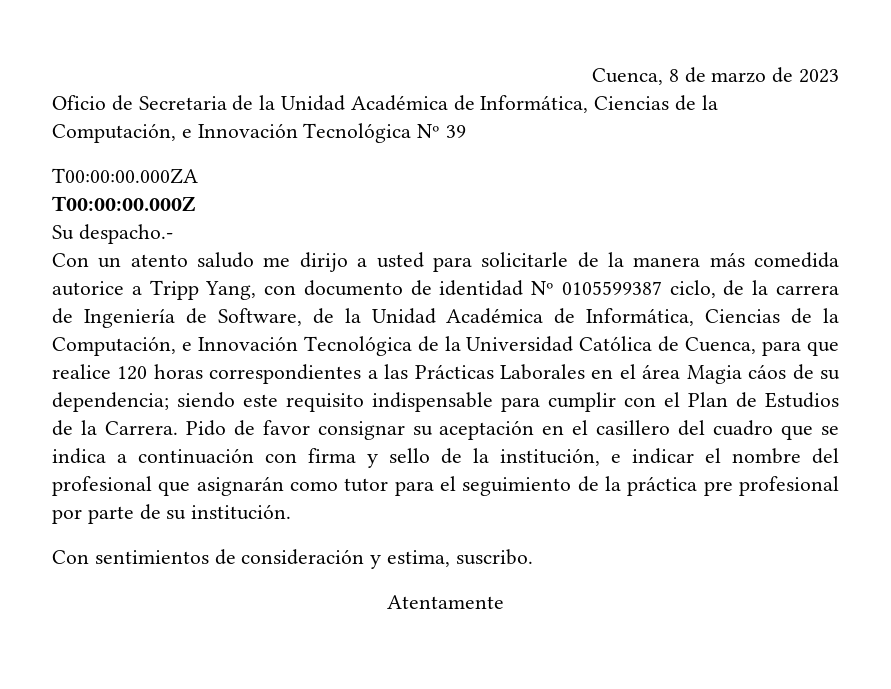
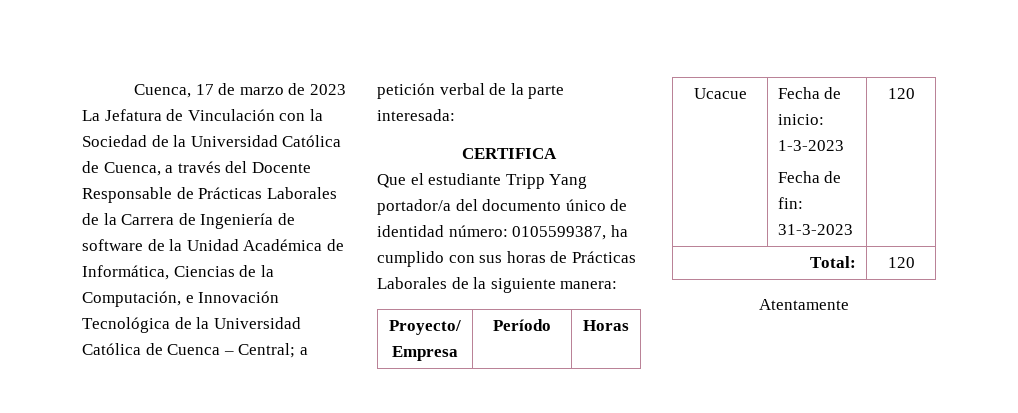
- Cuenca, 8 de marzo de 2023
+ Cuenca, 17 de marzo de 2023
- Oficio de Secretaria de la Unidad Académica de Informática, Ciencias de la Computación, e Innovación Tecnológica Nº 39
- T00:00:00.000ZA
- T00:00:00.000Z
- Su despacho.-
- Con un atento saludo me dirijo a usted para solicitarle de la manera más comedida autorice a Tripp Yang, con documento de identidad Nº 0105599387 ciclo, de la carrera de Ingeniería de Software, de la Unidad Académica de Informática, Ciencias de la Computación, e Innovación Tecnológica de la Universidad Católica de Cuenca, para que realice 120 horas correspondientes a las Prácticas Laborales en el área Magia cáos de su dependencia; siendo este requisito indispensable para cumplir con el Plan de Estudios de la Carrera. Pido de favor consignar su aceptación en el casillero del cuadro que se indica a continuación con firma y sello de la institución, e indicar el nombre del profesional que asignarán como tutor para el seguimiento de la práctica pre profesional por parte de su institución.
- Con sentimientos de consideración y estima, suscribo.
+ La Jefatura de Vinculación con la Sociedad de la Universidad Católica de Cuenca, a través del Docente Responsable de Prácticas Laborales de la Carrera de Ingeniería de software de la Unidad Académica de Informática, Ciencias de la Computación, e Innovación Tecnológica de la Universidad Católica de Cuenca – Central; a petición verbal de la parte interesada:
+ CERTIFICA
+ Que el estudiante Tripp Yang portador/a del documento único de identidad número: 0105599387, ha cumplido con sus horas de Prácticas Laborales de la siguiente manera:
+ Proyecto/ Empresa | Período | Horas
+ Ucacue | Fecha de inicio: 1-3-2023
+ Fecha de fin: 31-3-2023 | 120
+ Total: | 120

